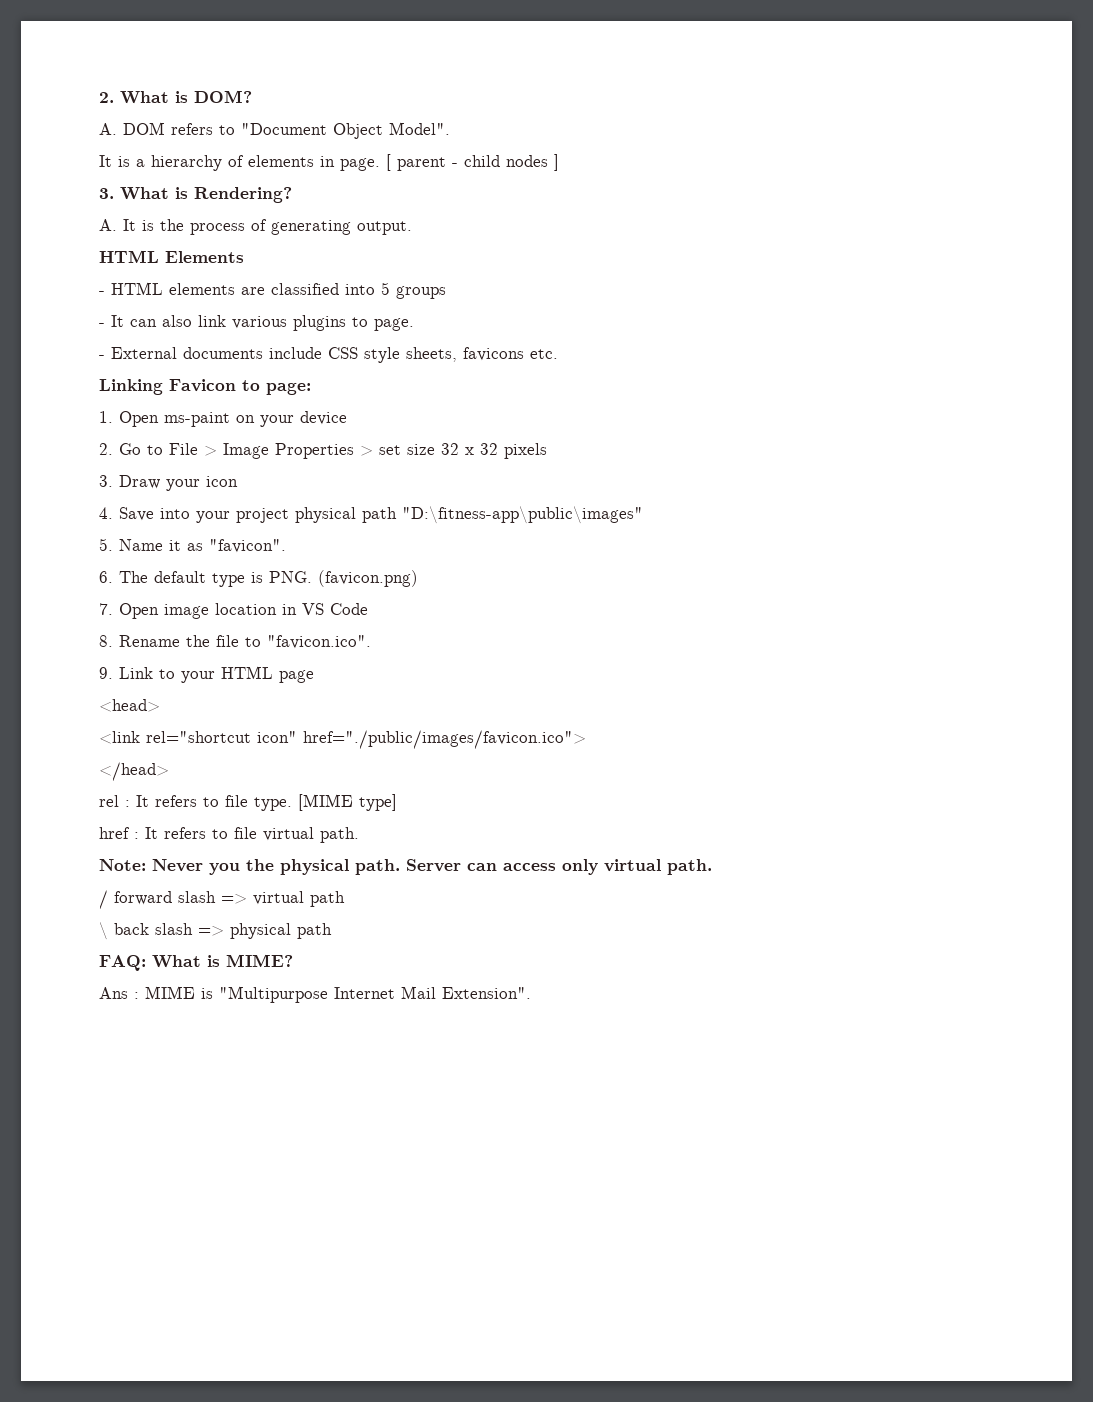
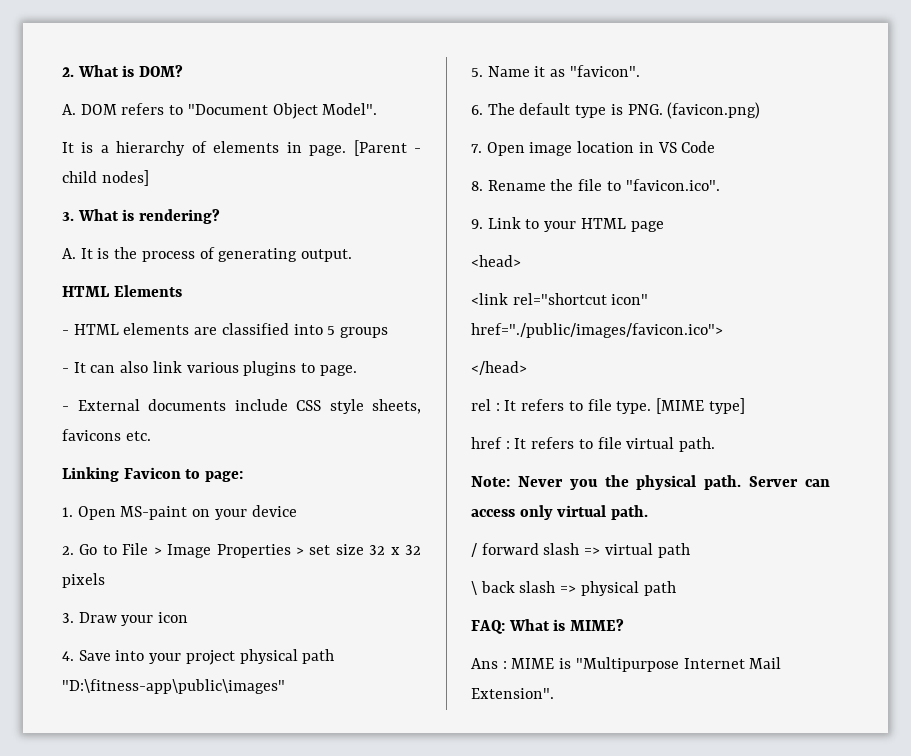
- [ parent - child nodes ]
+ [Parent - child nodes]
- 3. What is Rendering?
+ 3. What is rendering?
- 1. Open ms-paint on your device
+ 1. Open MS-paint on your device

